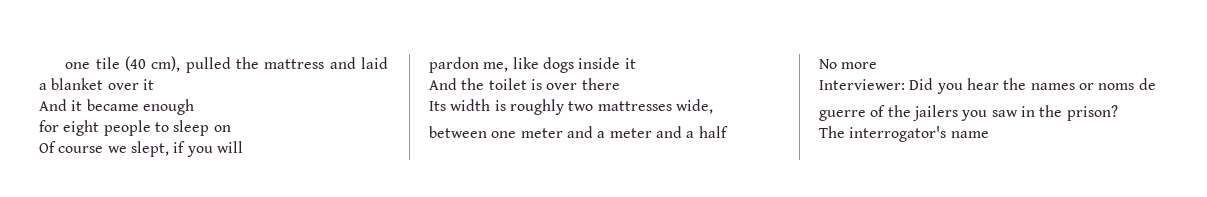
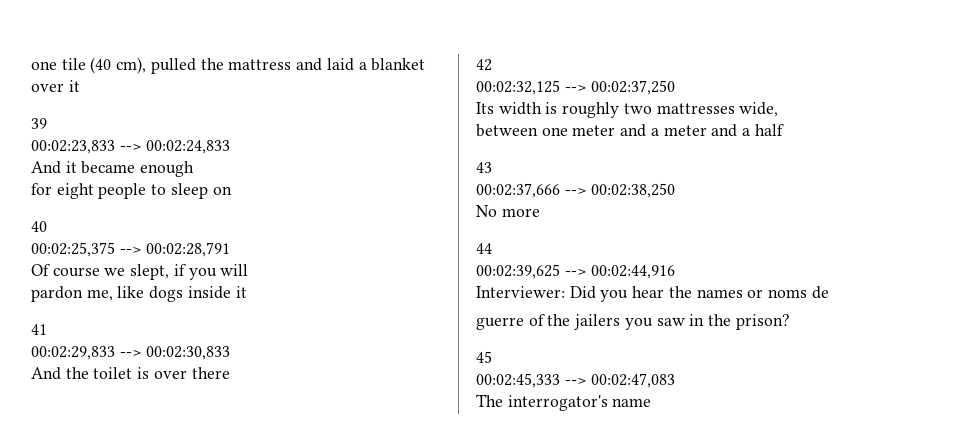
+ 39
+ 00:02:23,833 --> 00:02:24,833
+ 40
+ 00:02:25,375 --> 00:02:28,791
+ 41
+ 00:02:29,833 --> 00:02:30,833
+ 42
+ 00:02:32,125 --> 00:02:37,250
+ 43
+ 00:02:37,666 --> 00:02:38,250
  No more
+ 44
+ 00:02:39,625 --> 00:02:44,916
+ 45
+ 00:02:45,333 --> 00:02:47,083

